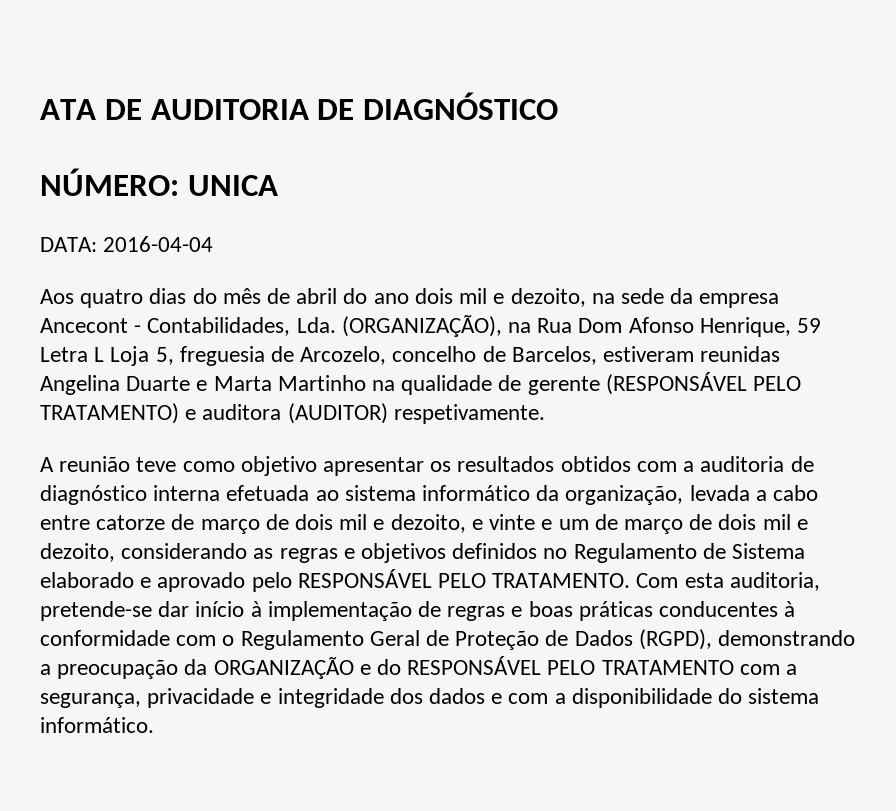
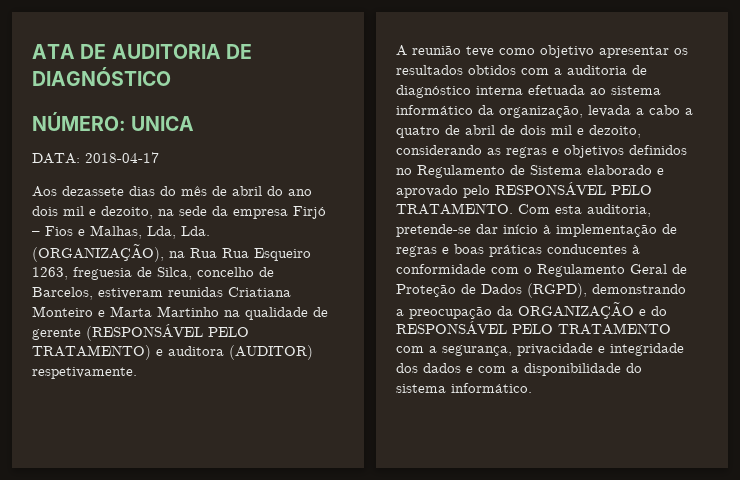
- DATA: 2016-04-04
+ DATA: 2018-04-17
- Aos quatro dias do mês de abril do ano dois mil e dezoito, na sede da empresa Ancecont - Contabilidades, Lda. (ORGANIZAÇÃO), na Rua Dom Afonso Henrique, 59 Letra L Loja 5, freguesia de Arcozelo, concelho de Barcelos, estiveram reunidas Angelina Duarte e Marta Martinho na qualidade de gerente (RESPONSÁVEL PELO TRATAMENTO) e auditora (AUDITOR) respetivamente.
+ Aos dezassete dias do mês de abril do ano dois mil e dezoito, na sede da empresa Firjó – Fios e Malhas, Lda, Lda. (ORGANIZAÇÃO), na Rua Rua Esqueiro 1263, freguesia de Silca, concelho de Barcelos, estiveram reunidas Criatiana Monteiro e Marta Martinho na qualidade de gerente (RESPONSÁVEL PELO TRATAMENTO) e auditora (AUDITOR) respetivamente.
- A reunião teve como objetivo apresentar os resultados obtidos com a auditoria de diagnóstico interna efetuada ao sistema informático da organização, levada a cabo entre catorze de março de dois mil e dezoito, e vinte e um de março de dois mil e dezoito, considerando as regras e objetivos definidos no Regulamento de Sistema elaborado e aprovado pelo RESPONSÁVEL PELO TRATAMENTO.
+ A reunião teve como objetivo apresentar os resultados obtidos com a auditoria de diagnóstico interna efetuada ao sistema informático da organização, levada a cabo a quatro de abril de dois mil e dezoito, considerando as regras e objetivos definidos no Regulamento de Sistema elaborado e aprovado pelo RESPONSÁVEL PELO TRATAMENTO.

